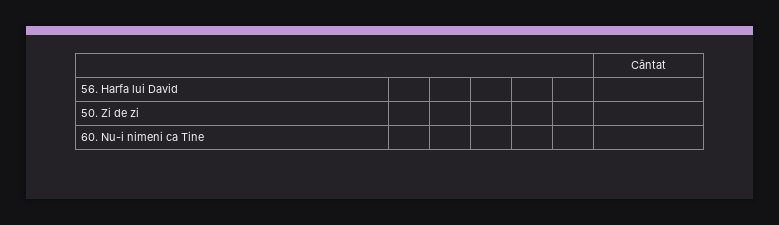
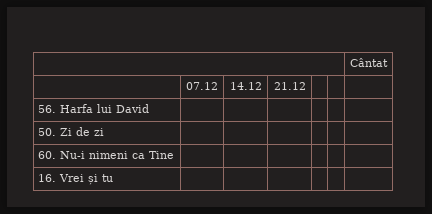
+ | 07.12 | 14.12 | 21.12 | | |
+ 16. Vrei și tu | | | | | |

